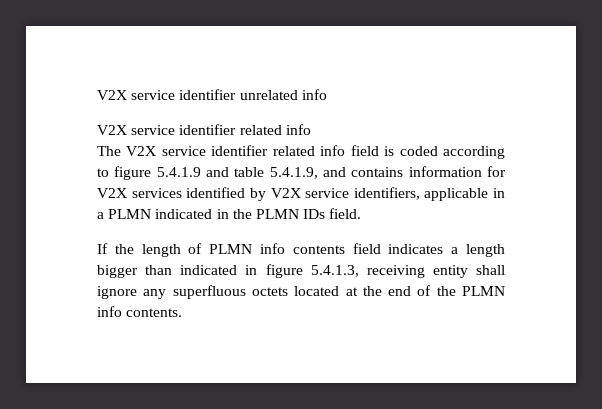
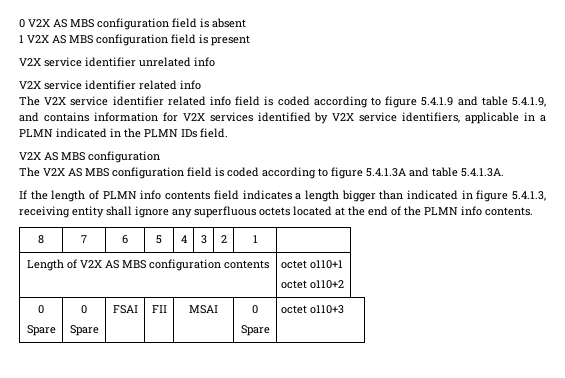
+ 0 V2X AS MBS configuration field is absent
+ 1 V2X AS MBS configuration field is present
  The V2X service identifier related info field is coded according to figure 5.4.1.9 and table 5.4.1.9, and contains information for V2X services identified by V2X service identifiers, applicable in a PLMN indicated in the PLMN IDs field.
+ V2X AS MBS configuration
+ The V2X AS MBS configuration field is coded according to figure 5.4.1.3A and table 5.4.1.3A.
+ 8 | 7 | 6 | 5 | 4 | 3 | 2 | 1 |
+ Length of V2X AS MBS configuration contents | octet o110+1
+ octet o110+2
+ 0
+ Spare | 0
+ Spare | FSAI | FII | MSAI | 0
+ Spare | octet o110+3

